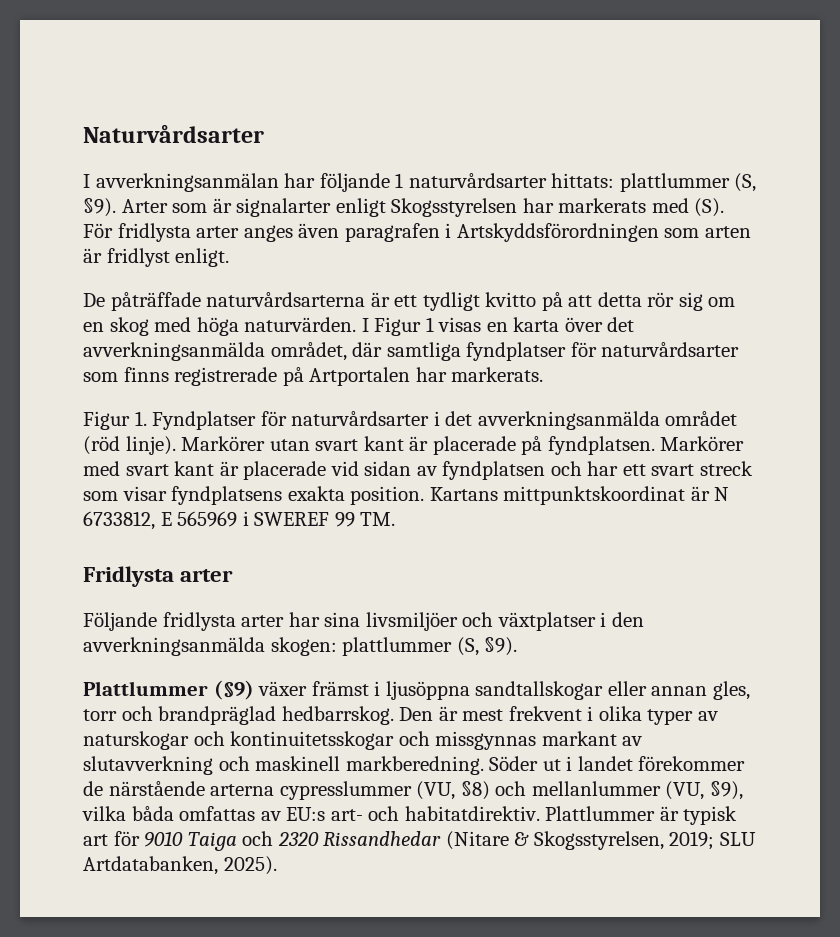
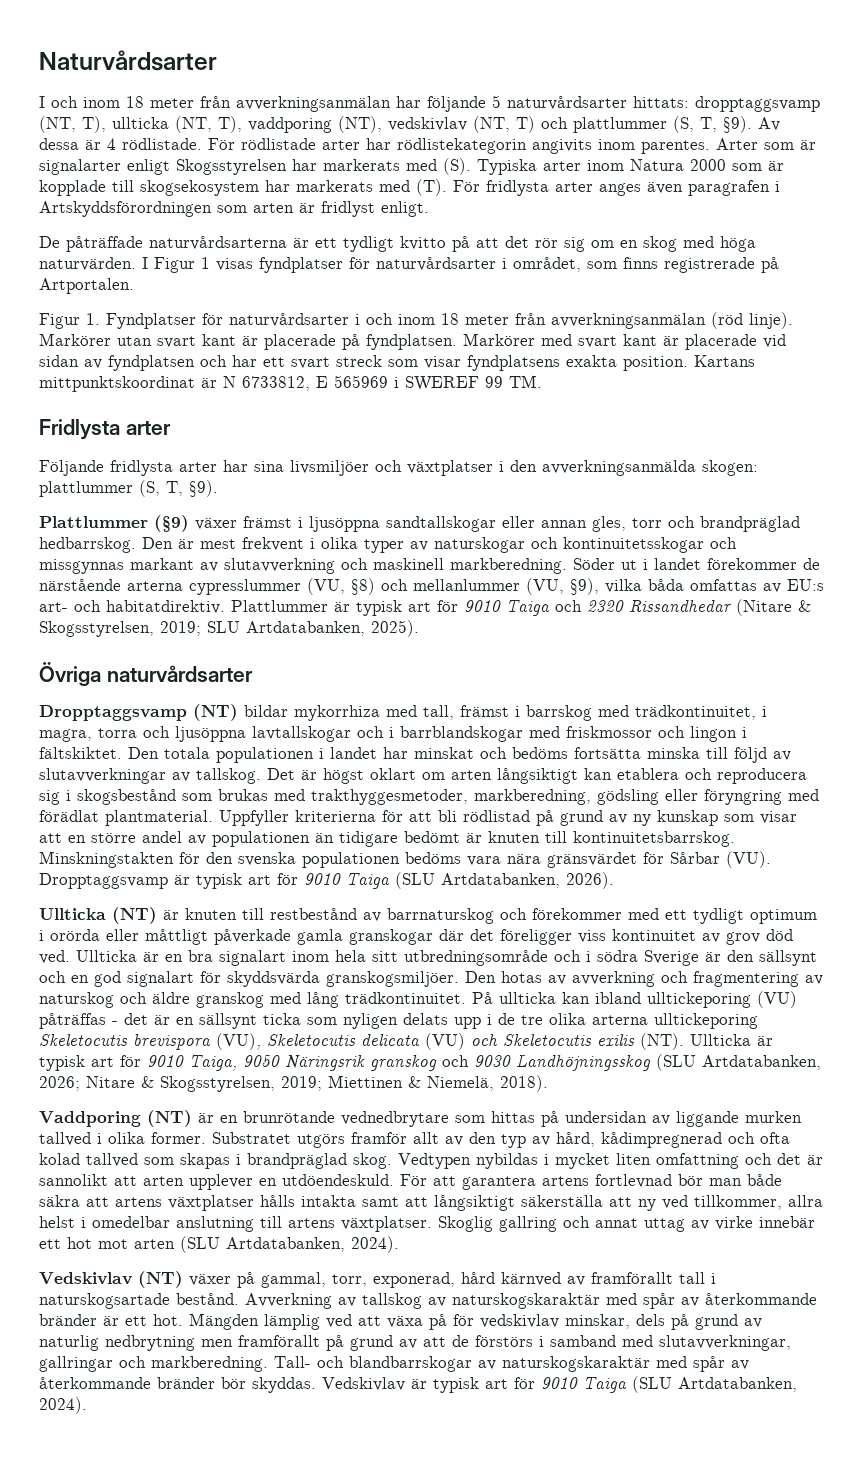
- I avverkningsanmälan har följande 1 naturvårdsarter hittats: plattlummer (S, §9).
+ I och inom 18 meter från avverkningsanmälan har följande 5 naturvårdsarter hittats: dropptaggsvamp (NT, T), ullticka (NT, T), vaddporing (NT), vedskivlav (NT, T) och plattlummer (S, T, §9). Av dessa är 4 rödlistade. För rödlistade arter har rödlistekategorin angivits inom parentes.
- Arter som är signalarter enligt Skogsstyrelsen har markerats med (S). För fridlysta arter anges även paragrafen i Artskyddsförordningen som arten är fridlyst enligt.
+ Arter som är signalarter enligt Skogsstyrelsen har markerats med (S). Typiska arter inom Natura 2000 som är kopplade till skogsekosystem har markerats med (T). För fridlysta arter anges även paragrafen i Artskyddsförordningen som arten är fridlyst enligt.
- De påträffade naturvårdsarterna är ett tydligt kvitto på att detta rör sig om en skog med höga naturvärden.
+ De påträffade naturvårdsarterna är ett tydligt kvitto på att det rör sig om en skog med höga naturvärden.
- I Figur 1 visas en karta över det avverkningsanmälda området, där samtliga fyndplatser för naturvårdsarter som finns registrerade på Artportalen har markerats.
+ I Figur 1 visas fyndplatser för naturvårdsarter i området, som finns registrerade på Artportalen.
- Figur 1. Fyndplatser för naturvårdsarter i det avverkningsanmälda området (röd linje).
+ Figur 1. Fyndplatser för naturvårdsarter i och inom 18 meter från avverkningsanmälan (röd linje).
- Följande fridlysta arter har sina livsmiljöer och växtplatser i den avverkningsanmälda skogen: plattlummer (S, §9).
+ Följande fridlysta arter har sina livsmiljöer och växtplatser i den avverkningsanmälda skogen: plattlummer (S, T, §9).
+ Övriga naturvårdsarter
+ Dropptaggsvamp (NT) bildar mykorrhiza med tall, främst i barrskog med trädkontinuitet, i magra, torra och ljusöppna lavtallskogar och i barrblandskogar med friskmossor och lingon i fältskiktet. Den totala populationen i landet har minskat och bedöms fortsätta minska till följd av slutavverkningar av tallskog. Det är högst oklart om arten långsiktigt kan etablera och reproducera sig i skogsbestånd som brukas med trakthyggesmetoder, markberedning, gödsling eller föryngring med förädlat plantmaterial. Uppfyller kriterierna för att bli rödlistad på grund av ny kunskap som visar att en större andel av populationen än tidigare bedömt är knuten till kontinuitetsbarrskog. Minskningstakten för den svenska populationen bedöms vara nära gränsvärdet för Sårbar (VU). Dropptaggsvamp är typisk art för 9010 Taiga (SLU Artdatabanken, 2026).
+ Ullticka (NT) är knuten till restbestånd av barrnaturskog och förekommer med ett tydligt optimum i orörda eller måttligt påverkade gamla granskogar där det föreligger viss kontinuitet av grov död ved. Ullticka är en bra signalart inom hela sitt utbredningsområde och i södra Sverige är den sällsynt och en god signalart för skyddsvärda granskogsmiljöer. Den hotas av avverkning och fragmentering av naturskog och äldre granskog med lång trädkontinuitet. På ullticka kan ibland ulltickeporing (VU) påträffas - det är en sällsynt ticka som nyligen delats upp i de tre olika arterna ulltickeporing Skeletocutis brevispora (VU), Skeletocutis delicata (VU) och Skeletocutis exilis (NT). Ullticka är typisk art för 9010 Taiga, 9050 Näringsrik granskog och 9030 Landhöjningsskog (SLU Artdatabanken, 2026; Nitare & Skogsstyrelsen, 2019; Miettinen & Niemelä, 2018).
+ Vaddporing (NT) är en brunrötande vednedbrytare som hittas på undersidan av liggande murken tallved i olika former. Substratet utgörs framför allt av den typ av hård, kådimpregnerad och ofta kolad tallved som skapas i brandpräglad skog. Vedtypen nybildas i mycket liten omfattning och det är sannolikt att arten upplever en utdöendeskuld. För att garantera artens fortlevnad bör man både säkra att artens växtplatser hålls intakta samt att långsiktigt säkerställa att ny ved tillkommer, allra helst i omedelbar anslutning till artens växtplatser. Skoglig gallring och annat uttag av virke innebär ett hot mot arten (SLU Artdatabanken, 2024).
+ Vedskivlav (NT) växer på gammal, torr, exponerad, hård kärnved av framförallt tall i naturskogsartade bestånd. Avverkning av tallskog av naturskogskaraktär med spår av återkommande bränder är ett hot. Mängden lämplig ved att växa på för vedskivlav minskar, dels på grund av naturlig nedbrytning men framförallt på grund av att de förstörs i samband med slutavverkningar, gallringar och markberedning. Tall- och blandbarrskogar av naturskogskaraktär med spår av återkommande bränder bör skyddas. Vedskivlav är typisk art för 9010 Taiga (SLU Artdatabanken, 2024).

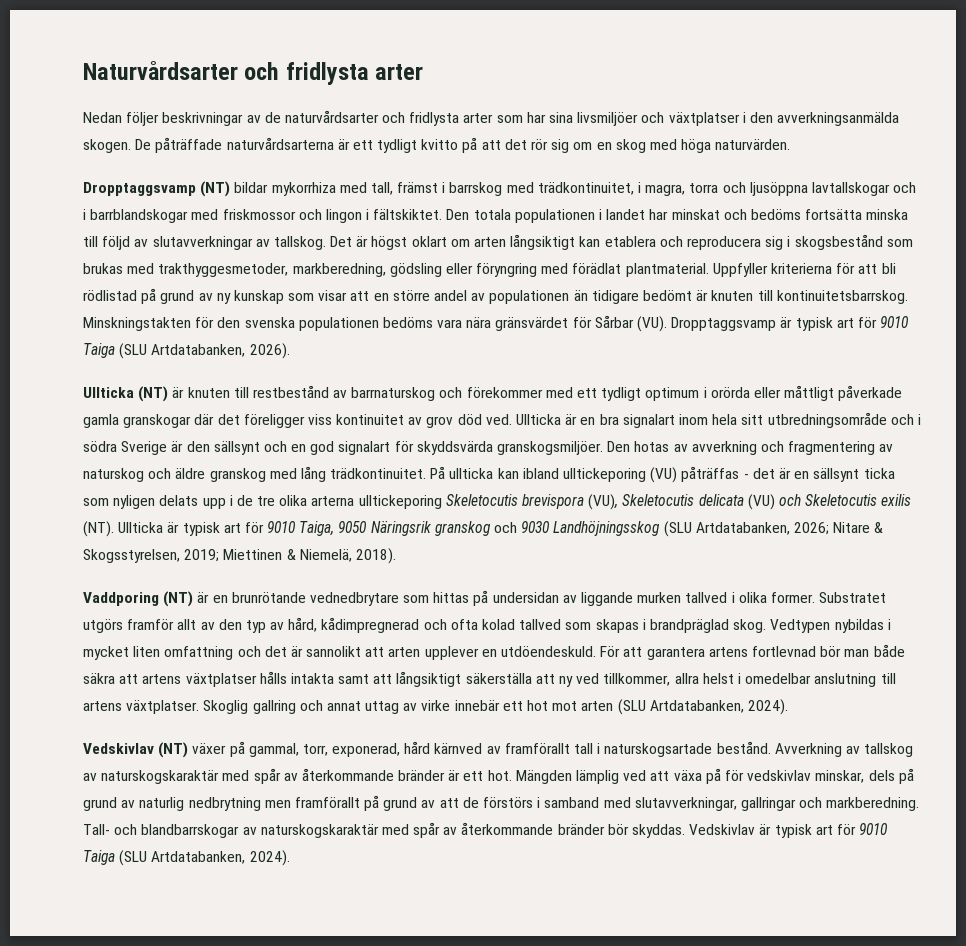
- Naturvårdsarter
- I och inom 18 meter från avverkningsanmälan har följande 5 naturvårdsarter hittats: dropptaggsvamp (NT, T), ullticka (NT, T), vaddporing (NT), vedskivlav (NT, T) och plattlummer (S, T, §9). Av dessa är 4 rödlistade. För rödlistade arter har rödlistekategorin angivits inom parentes. Arter som är signalarter enligt Skogsstyrelsen har markerats med (S). Typiska arter inom Natura 2000 som är kopplade till skogsekosystem har markerats med (T). För fridlysta arter anges även paragrafen i Artskyddsförordningen som arten är fridlyst enligt.
- De påträffade naturvårdsarterna är ett tydligt kvitto på att det rör sig om en skog med höga naturvärden. I Figur 1 visas fyndplatser för naturvårdsarter i området, som finns registrerade på Artportalen.
- Figur 1. Fyndplatser för naturvårdsarter i och inom 18 meter från avverkningsanmälan (röd linje). Markörer utan svart kant är placerade på fyndplatsen. Markörer med svart kant är placerade vid sidan av fyndplatsen och har ett svart streck som visar fyndplatsens exakta position. Kartans mittpunktskoordinat är N 6733812, E 565969 i SWEREF 99 TM.
- Fridlysta arter
- Följande fridlysta arter har sina livsmiljöer och växtplatser i den avverkningsanmälda skogen: plattlummer (S, T, §9).
- Plattlummer (§9) växer främst i ljusöppna sandtallskogar eller annan gles, torr och brandpräglad hedbarrskog. Den är mest frekvent i olika typer av naturskogar och kontinuitetsskogar och missgynnas markant av slutavverkning och maskinell markberedning. Söder ut i landet förekommer de närstående arterna cypresslummer (VU, §8) och mellanlummer (VU, §9), vilka båda omfattas av EU:s art- och habitatdirektiv. Plattlummer är typisk art för 9010 Taiga och 2320 Rissandhedar (Nitare & Skogsstyrelsen, 2019; SLU Artdatabanken, 2025).
- Övriga naturvårdsarter
+ Naturvårdsarter och fridlysta arter
+ Nedan följer beskrivningar av de naturvårdsarter och fridlysta arter som har sina livsmiljöer och växtplatser i den avverkningsanmälda skogen. De påträffade naturvårdsarterna är ett tydligt kvitto på att det rör sig om en skog med höga naturvärden.

